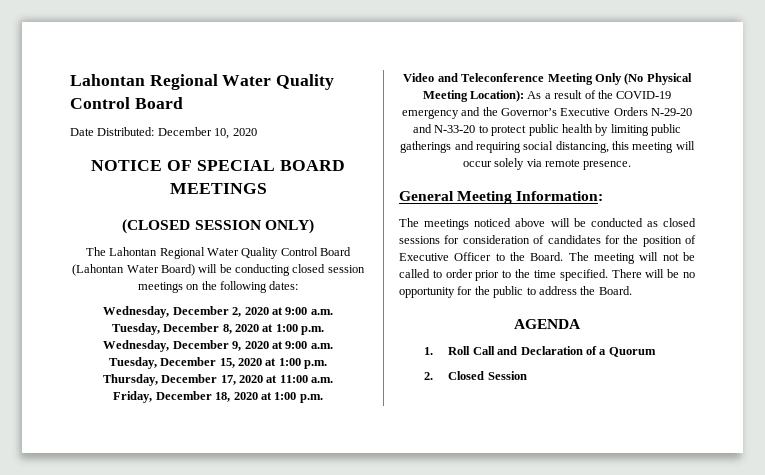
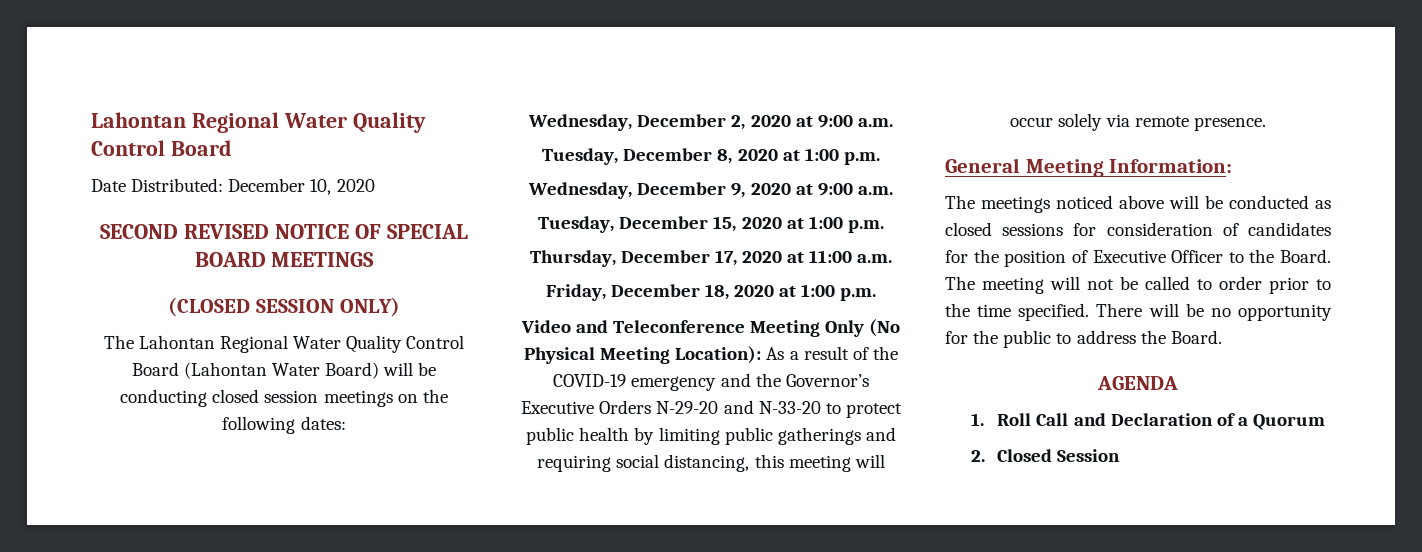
- NOTICE OF SPECIAL BOARD MEETINGS
+ SECOND REVISED NOTICE OF SPECIAL BOARD MEETINGS

